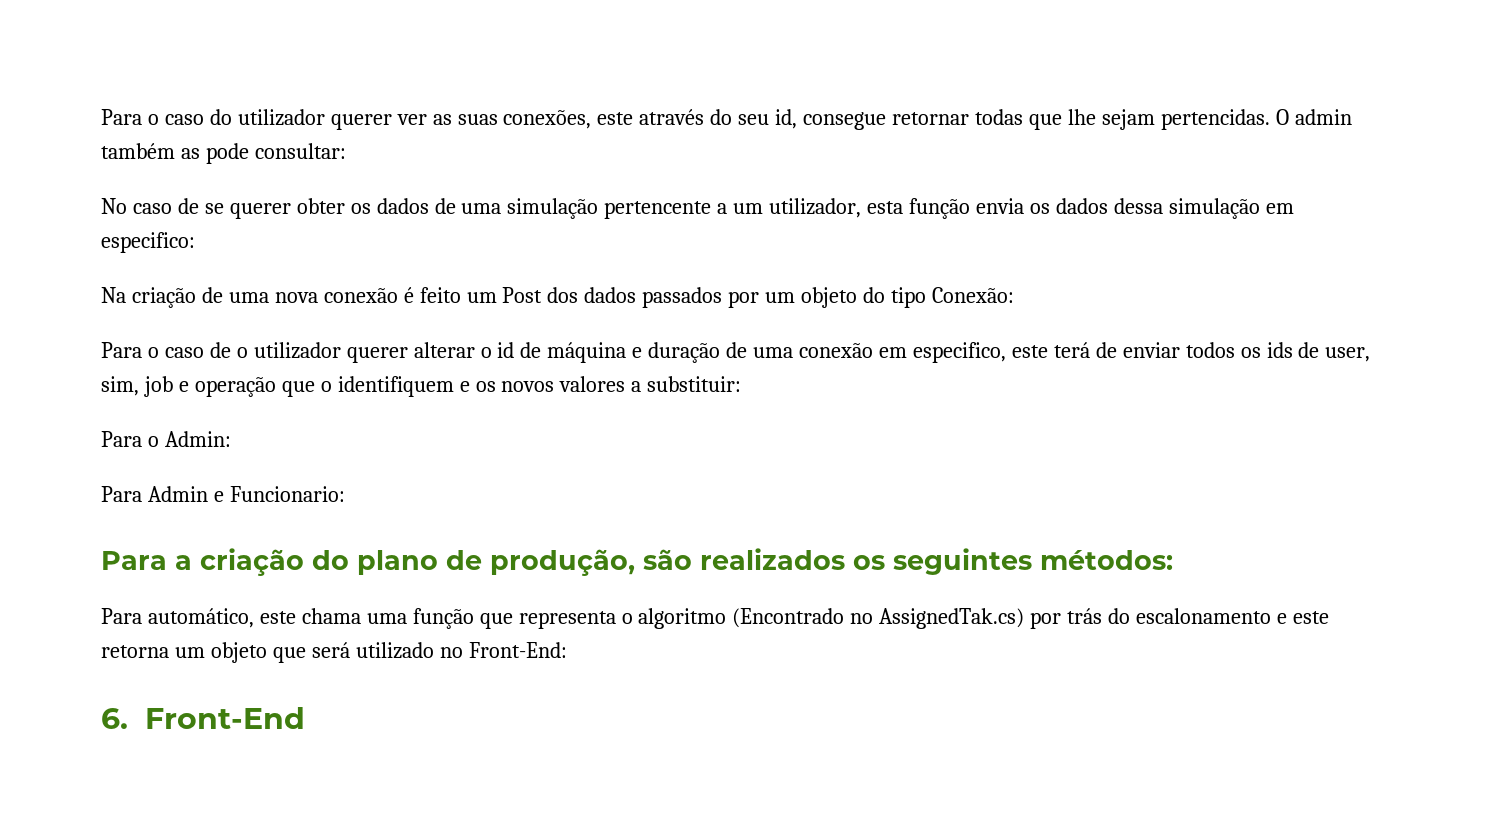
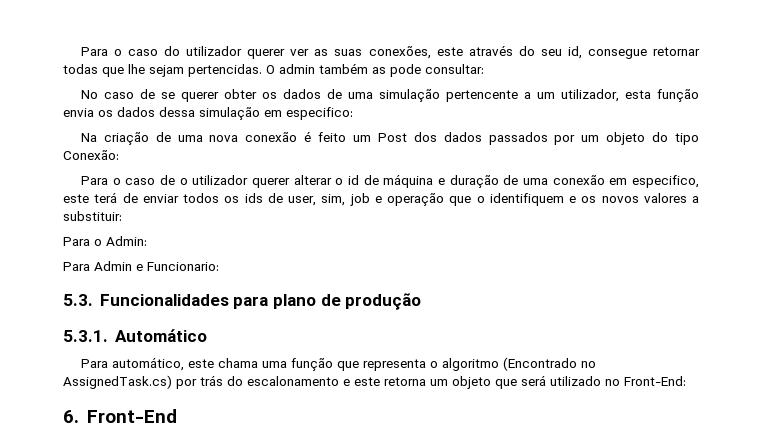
- Para a criação do plano de produção, são realizados os seguintes métodos:
+ 5.3. Funcionalidades para plano de produção
+ 5.3.1. Automático
- Para automático, este chama uma função que representa o algoritmo (Encontrado no AssignedTak.cs) por trás do escalonamento e este retorna um objeto que será utilizado no Front-End:
+ Para automático, este chama uma função que representa o algoritmo (Encontrado no AssignedTask.cs) por trás do escalonamento e este retorna um objeto que será utilizado no Front-End:

